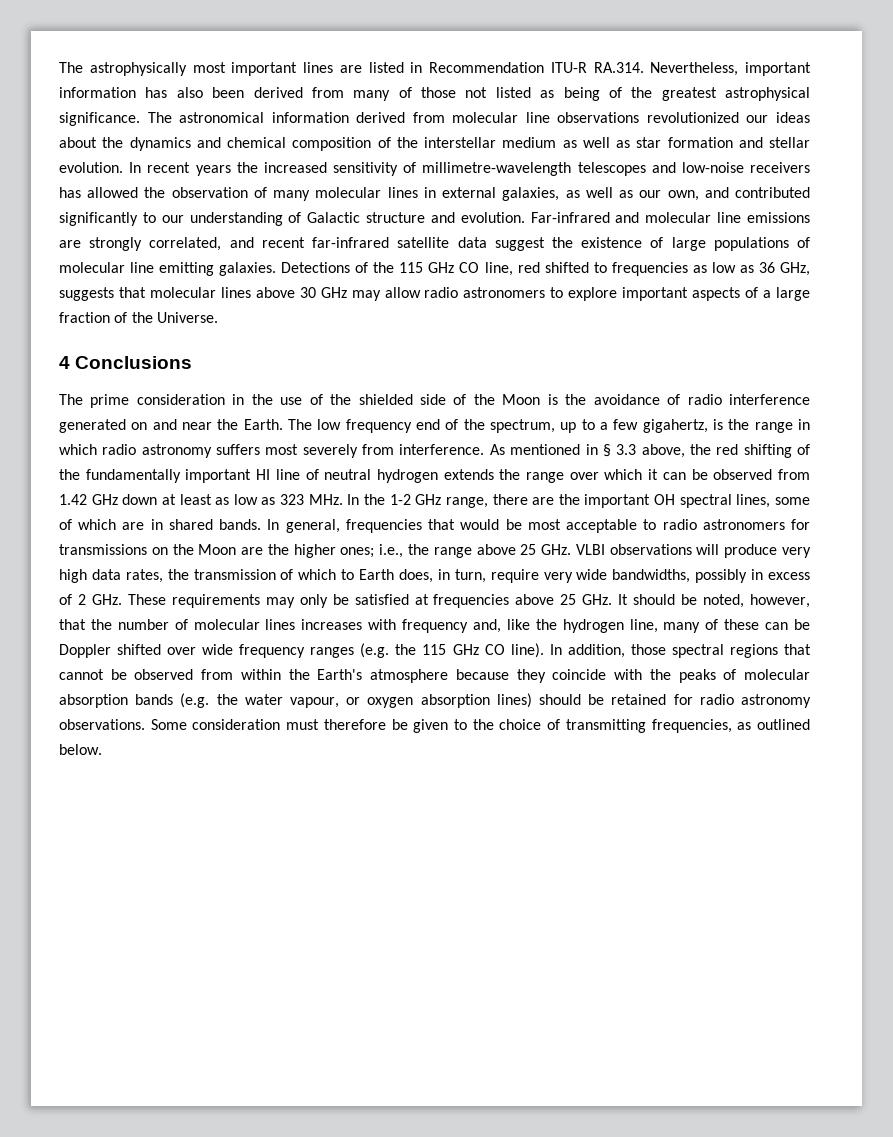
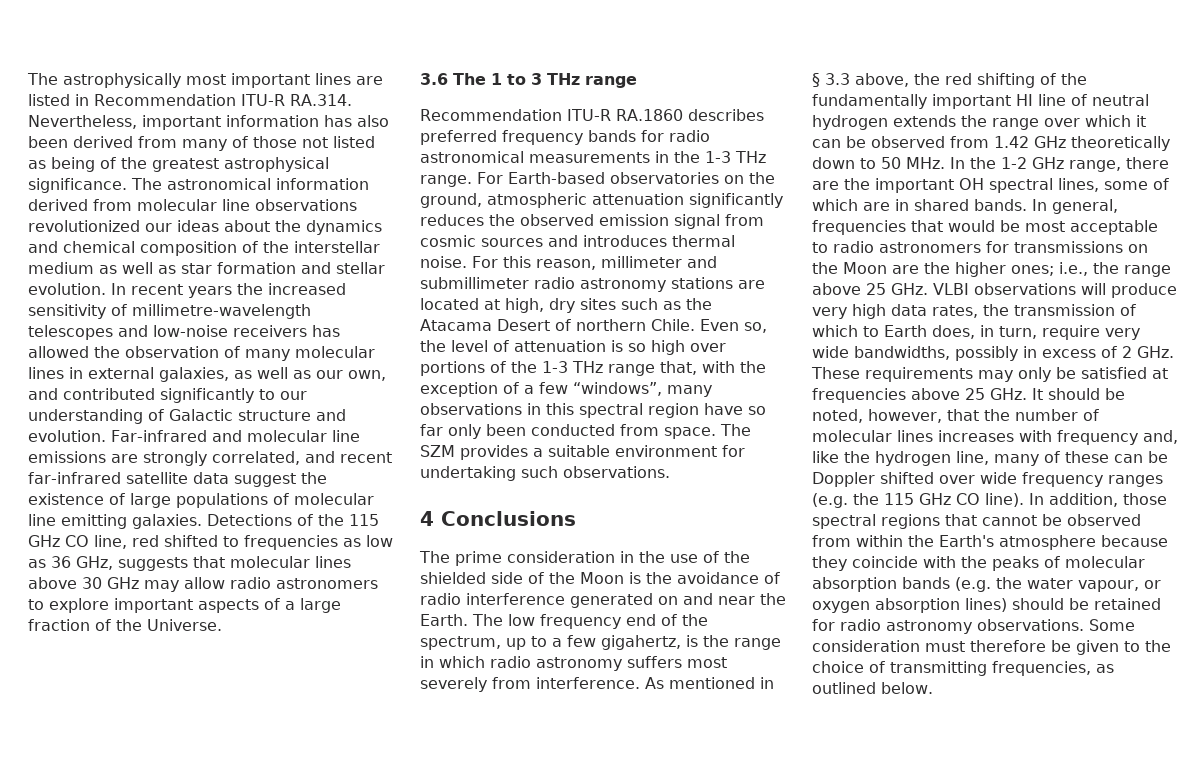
+ 3.6 The 1 to 3 THz range
+ Recommendation ITU-R RA.1860 describes preferred frequency bands for radio astronomical measurements in the 1-3 THz range. For Earth-based observatories on the ground, atmospheric attenuation significantly reduces the observed emission signal from cosmic sources and introduces thermal noise. For this reason, millimeter and submillimeter radio astronomy stations are located at high, dry sites such as the Atacama Desert of northern Chile. Even so, the level of attenuation is so high over portions of the 1-3 THz range that, with the exception of a few “windows”, many observations in this spectral region have so far only been conducted from space. The SZM provides a suitable environment for undertaking such observations.
- As mentioned in § 3.3 above, the red shifting of the fundamentally important HI line of neutral hydrogen extends the range over which it can be observed from 1.42 GHz down at least as low as 323 MHz. In the 1-2 GHz range, there are the important OH spectral lines, some of which are in shared bands.
+ As mentioned in § 3.3 above, the red shifting of the fundamentally important HI line of neutral hydrogen extends the range over which it can be observed from 1.42 GHz theoretically down to 50 MHz. In the 1-2 GHz range, there are the important OH spectral lines, some of which are in shared bands.

